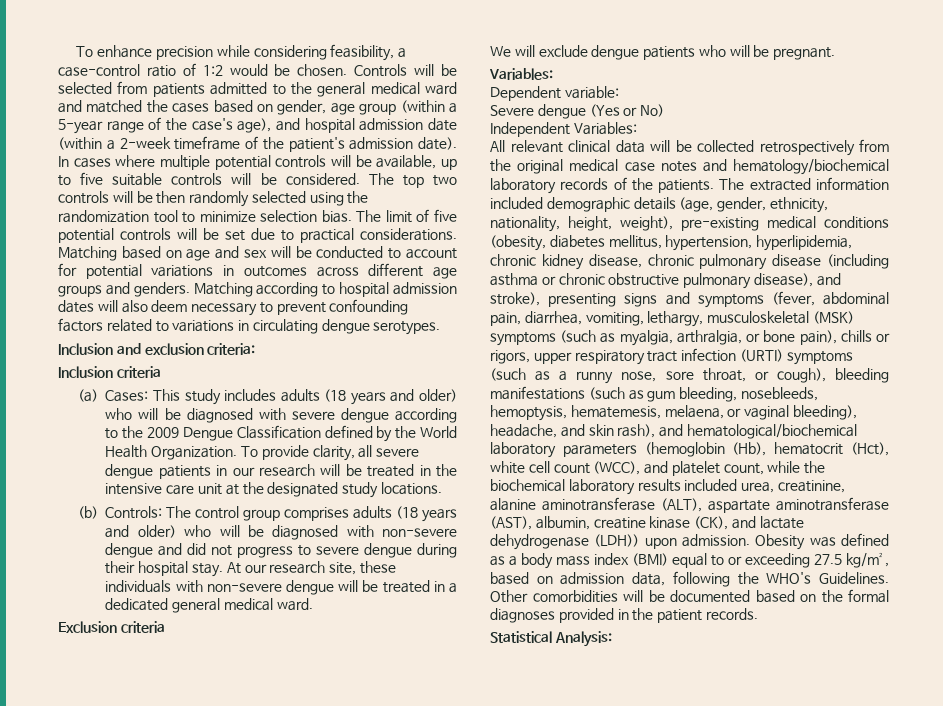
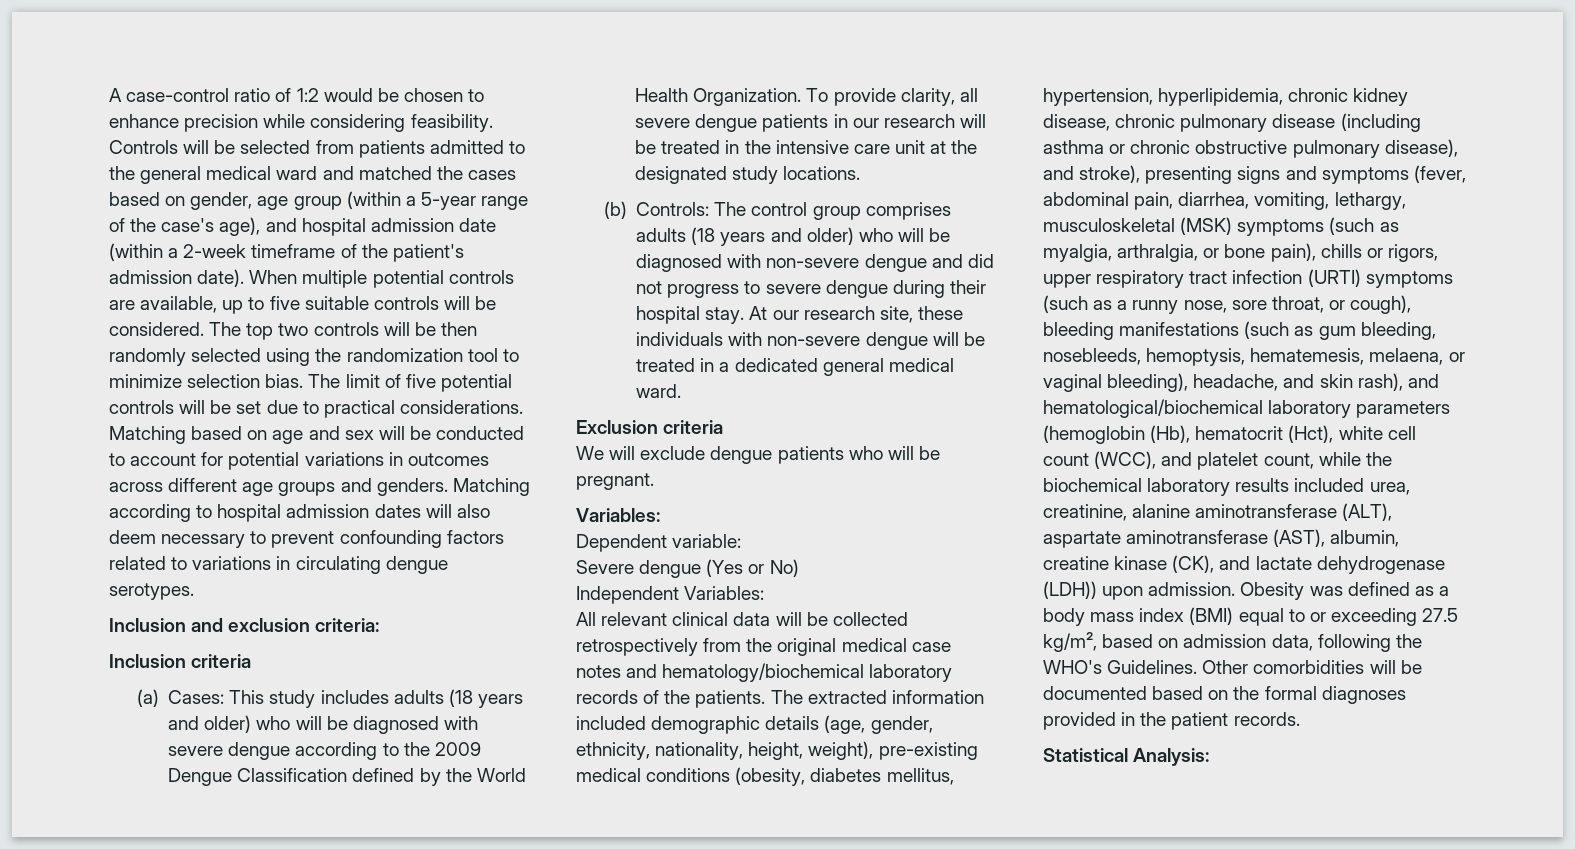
- To enhance precision while considering feasibility, a case-control ratio of 1:2 would be chosen.
+ A case-control ratio of 1:2 would be chosen to enhance precision while considering feasibility.
- In cases where multiple potential controls will be available, up to five suitable controls will be considered.
+ When multiple potential controls are available, up to five suitable controls will be considered.

